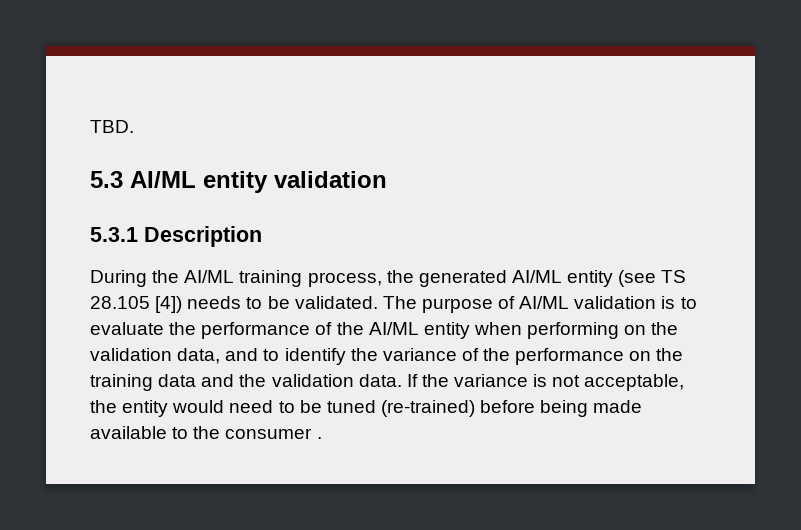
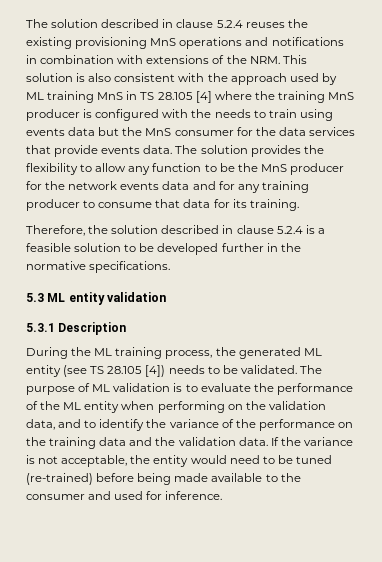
- TBD.
+ The solution described in clause 5.2.4 reuses the existing provisioning MnS operations and notifications in combination with extensions of the NRM. This solution is also consistent with the approach used by ML training MnS in TS 28.105 [4] where the training MnS producer is configured with the needs to train using events data but the MnS consumer for the data services that provide events data. The solution provides the flexibility to allow any function to be the MnS producer for the network events data and for any training producer to consume that data for its training.
+ Therefore, the solution described in clause 5.2.4 is a feasible solution to be developed further in the normative specifications.
- 5.3 AI/ML entity validation
+ 5.3 ML entity validation
- During the AI/ML training process, the generated AI/ML entity (see TS 28.105 [4]) needs to be validated.
+ During the ML training process, the generated ML entity (see TS 28.105 [4]) needs to be validated.
- The purpose of AI/ML validation is to evaluate the performance of the AI/ML entity when performing on the validation data, and to identify the variance of the performance on the training data and the validation data.
+ The purpose of ML validation is to evaluate the performance of the ML entity when performing on the validation data, and to identify the variance of the performance on the training data and the validation data.
- If the variance is not acceptable, the entity would need to be tuned (re-trained) before being made available to the consumer .
+ If the variance is not acceptable, the entity would need to be tuned (re-trained) before being made available to the consumer and used for inference.

